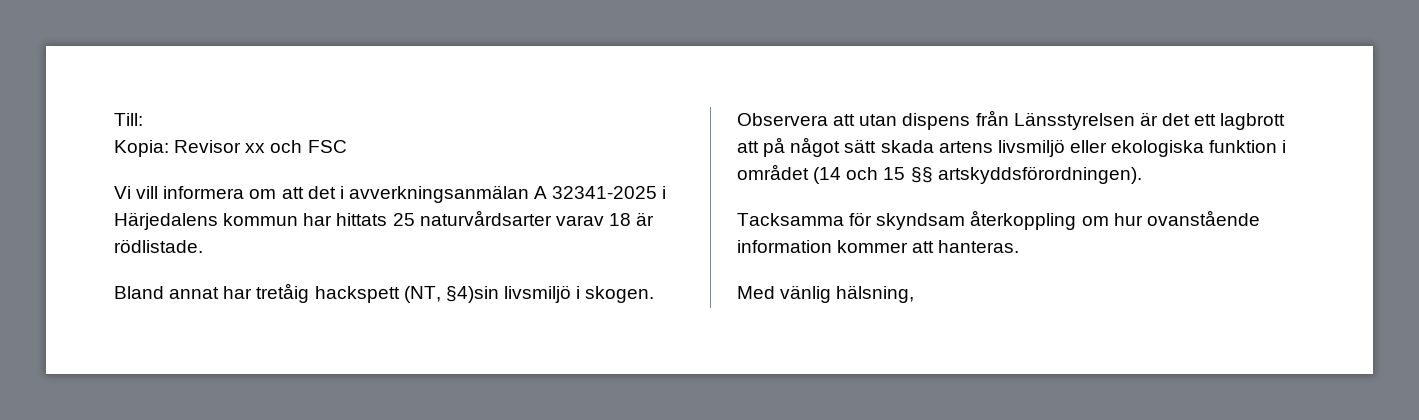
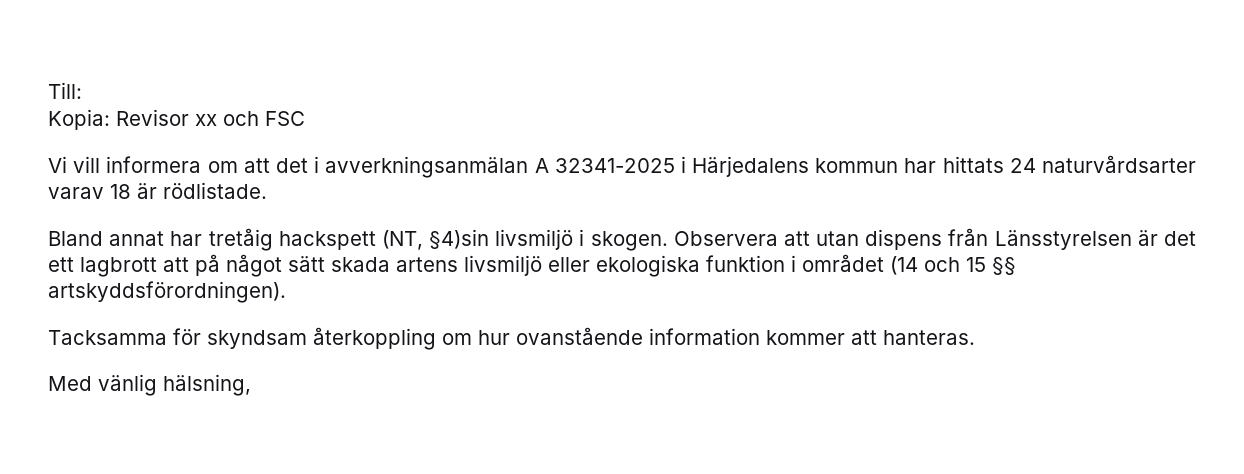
- Vi vill informera om att det i avverkningsanmälan A 32341-2025 i Härjedalens kommun har hittats 25 naturvårdsarter varav 18 är rödlistade.
+ Vi vill informera om att det i avverkningsanmälan A 32341-2025 i Härjedalens kommun har hittats 24 naturvårdsarter varav 18 är rödlistade.

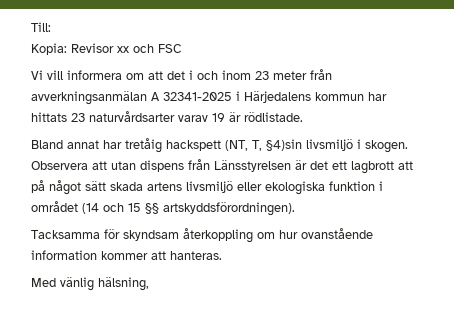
- Vi vill informera om att det i avverkningsanmälan A 32341-2025 i Härjedalens kommun har hittats 24 naturvårdsarter varav 18 är rödlistade.
+ Vi vill informera om att det i och inom 23 meter från avverkningsanmälan A 32341-2025 i Härjedalens kommun har hittats 23 naturvårdsarter varav 19 är rödlistade.
- Bland annat har tretåig hackspett (NT, §4)sin livsmiljö i skogen.
+ Bland annat har tretåig hackspett (NT, T, §4)sin livsmiljö i skogen.

